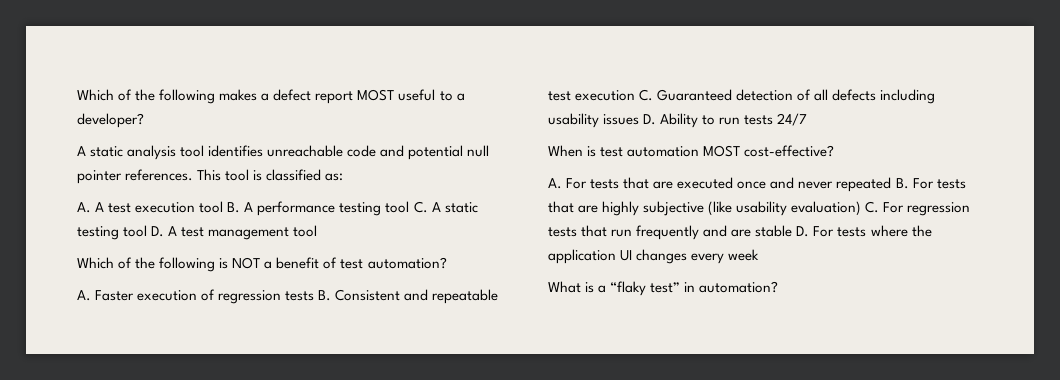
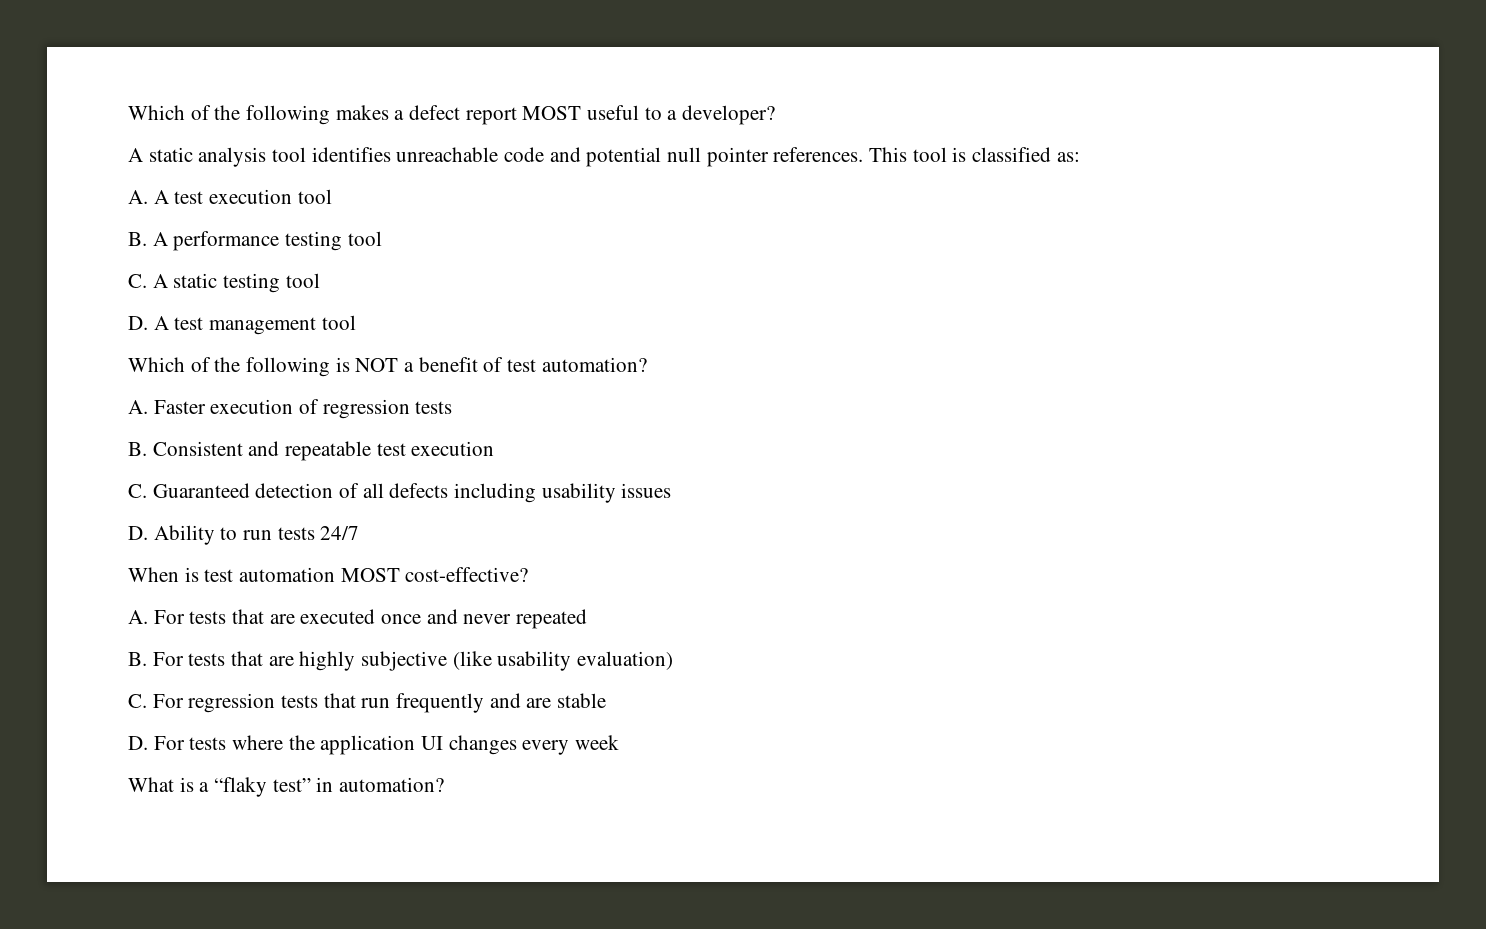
- A. A test execution tool B. A performance testing tool C. A static testing tool D. A test management tool
+ A. A test execution tool
+ B. A performance testing tool
+ C. A static testing tool
+ D. A test management tool
- A. Faster execution of regression tests B. Consistent and repeatable test execution C. Guaranteed detection of all defects including usability issues D. Ability to run tests 24/7
+ A. Faster execution of regression tests
+ B. Consistent and repeatable test execution
+ C. Guaranteed detection of all defects including usability issues
+ D. Ability to run tests 24/7
- A. For tests that are executed once and never repeated B. For tests that are highly subjective (like usability evaluation) C. For regression tests that run frequently and are stable D. For tests where the application UI changes every week
+ A. For tests that are executed once and never repeated
+ B. For tests that are highly subjective (like usability evaluation)
+ C. For regression tests that run frequently and are stable
+ D. For tests where the application UI changes every week

